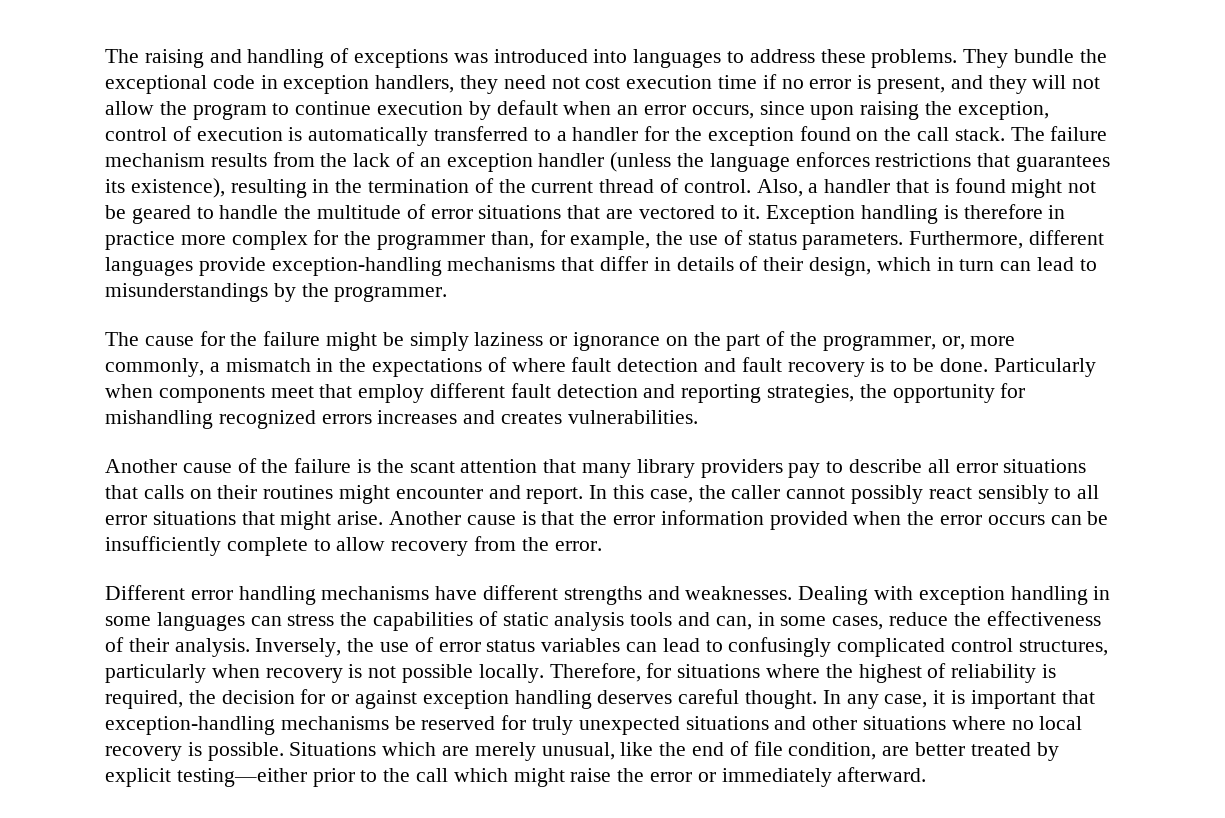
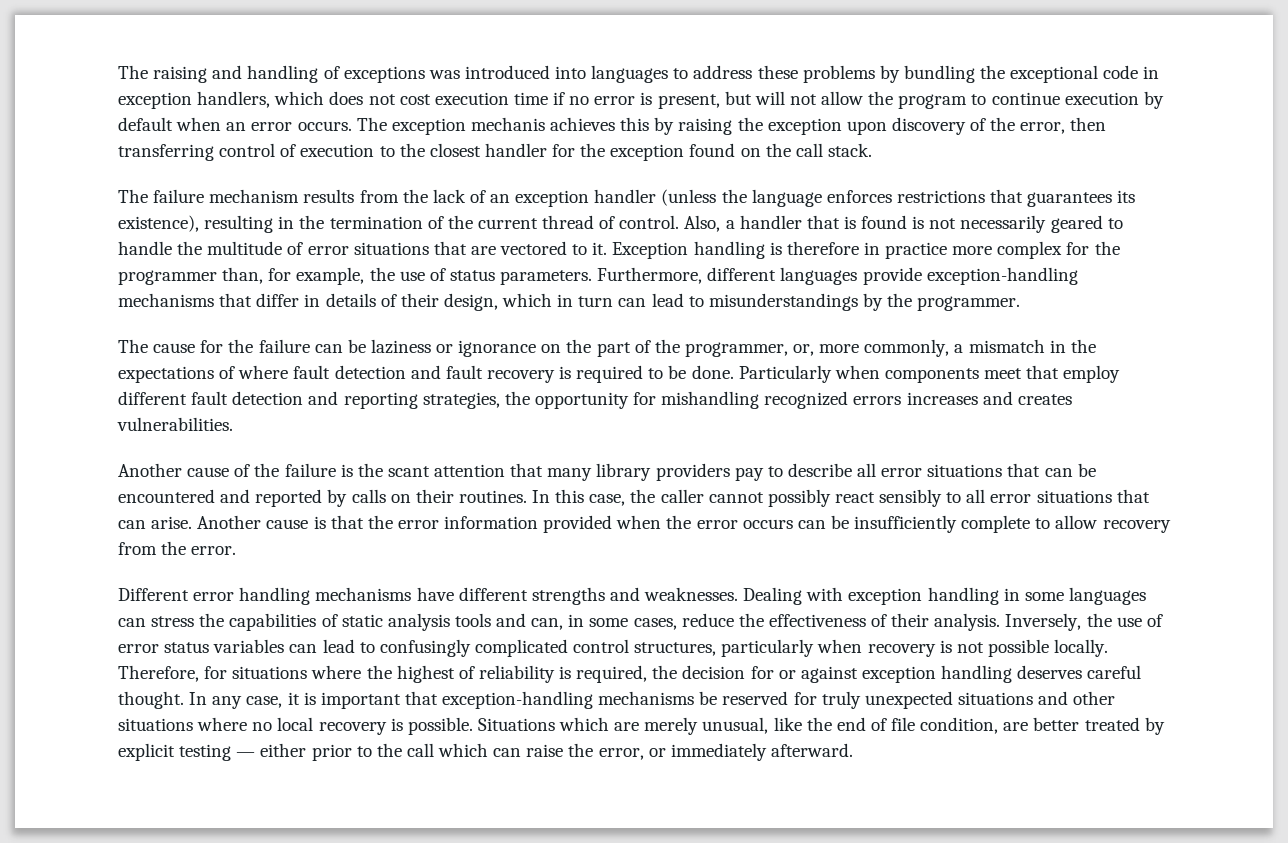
- The raising and handling of exceptions was introduced into languages to address these problems. They bundle the exceptional code in exception handlers, they need not cost execution time if no error is present, and they will not allow the program to continue execution by default when an error occurs, since upon raising the exception, control of execution is automatically transferred to a handler for the exception found on the call stack. The failure mechanism results from the lack of an exception handler (unless the language enforces restrictions that guarantees its existence), resulting in the termination of the current thread of control.
+ The raising and handling of exceptions was introduced into languages to address these problems by bundling the exceptional code in exception handlers, which does not cost execution time if no error is present, but will not allow the program to continue execution by default when an error occurs. The exception mechanis achieves this by raising the exception upon discovery of the error, then transferring control of execution to the closest handler for the exception found on the call stack.
+ The failure mechanism results from the lack of an exception handler (unless the language enforces restrictions that guarantees its existence), resulting in the termination of the current thread of control.
- Also, a handler that is found might not be geared to handle the multitude of error situations that are vectored to it.
+ Also, a handler that is found is not necessarily geared to handle the multitude of error situations that are vectored to it.
- The cause for the failure might be simply laziness or ignorance on the part of the programmer, or, more commonly, a mismatch in the expectations of where fault detection and fault recovery is to be done.
+ The cause for the failure can be laziness or ignorance on the part of the programmer, or, more commonly, a mismatch in the expectations of where fault detection and fault recovery is required to be done.
- Another cause of the failure is the scant attention that many library providers pay to describe all error situations that calls on their routines might encounter and report.
+ Another cause of the failure is the scant attention that many library providers pay to describe all error situations that can be encountered and reported by calls on their routines.
- In this case, the caller cannot possibly react sensibly to all error situations that might arise.
+ In this case, the caller cannot possibly react sensibly to all error situations that can arise.
- Situations which are merely unusual, like the end of file condition, are better treated by explicit testing—either prior to the call which might raise the error or immediately afterward.
+ Situations which are merely unusual, like the end of file condition, are better treated by explicit testing — either prior to the call which can raise the error, or immediately afterward.

